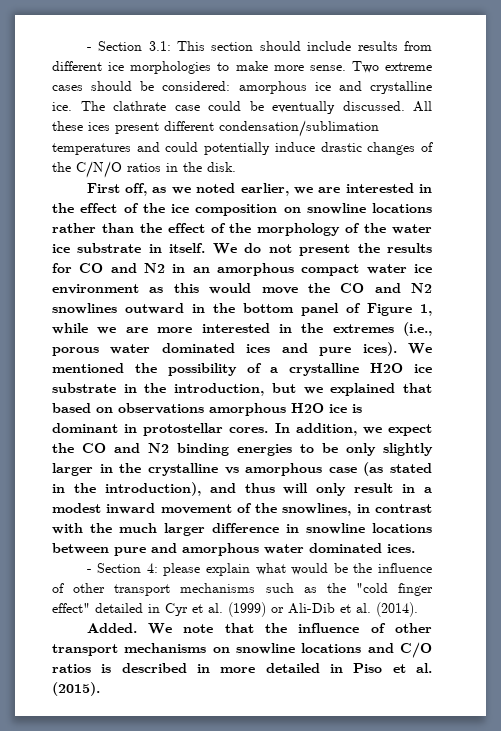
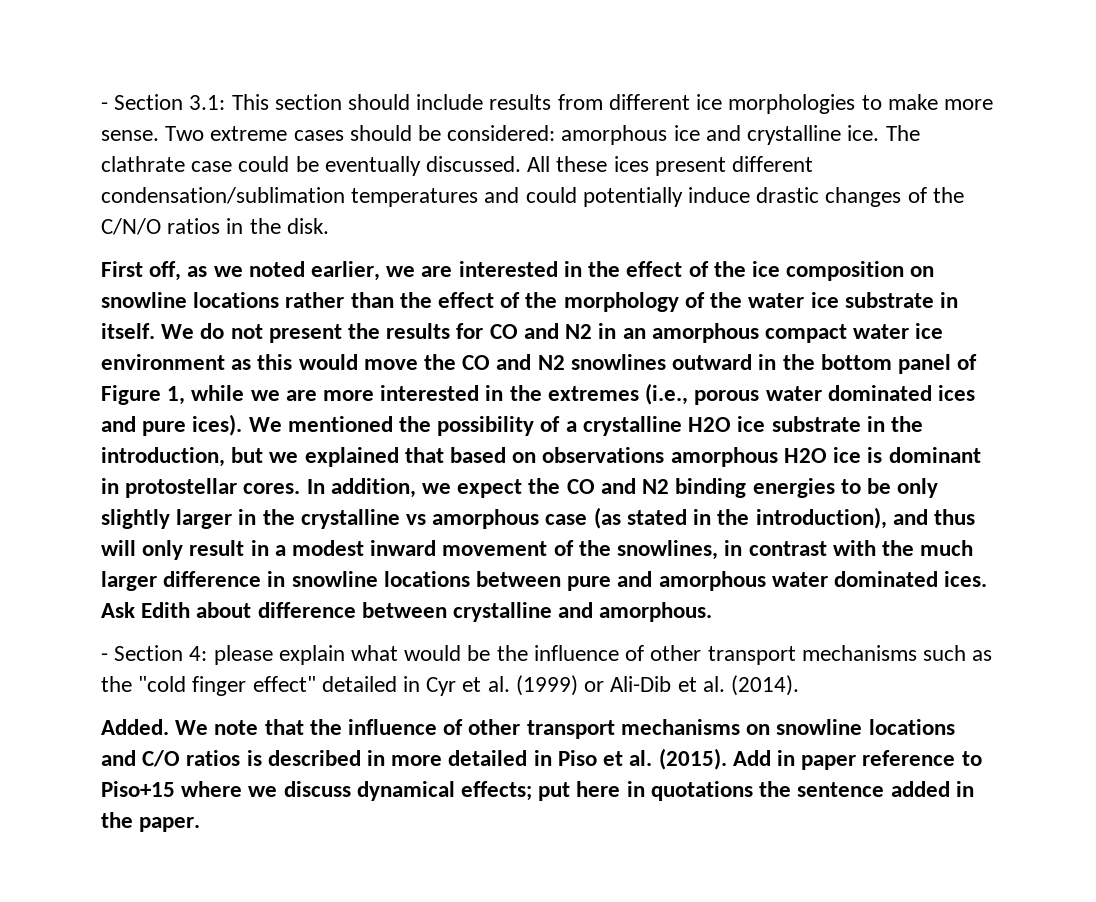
+ Ask Edith about difference between crystalline and amorphous.
+ Add in paper reference to Piso+15 where we discuss dynamical effects; put here in quotations the sentence added in the paper.

